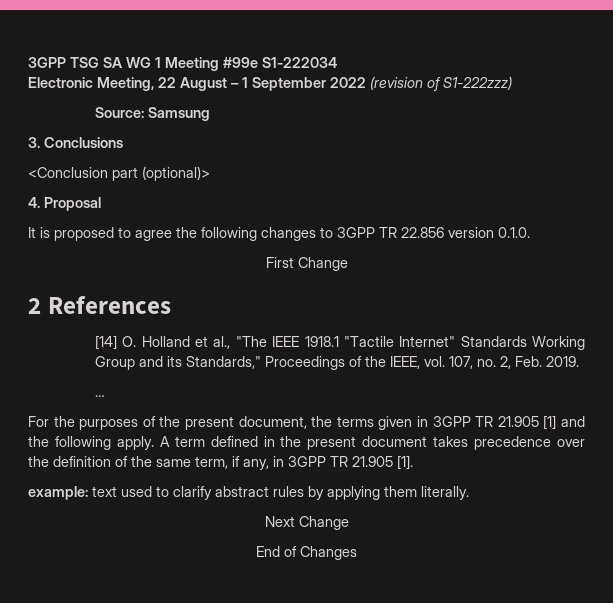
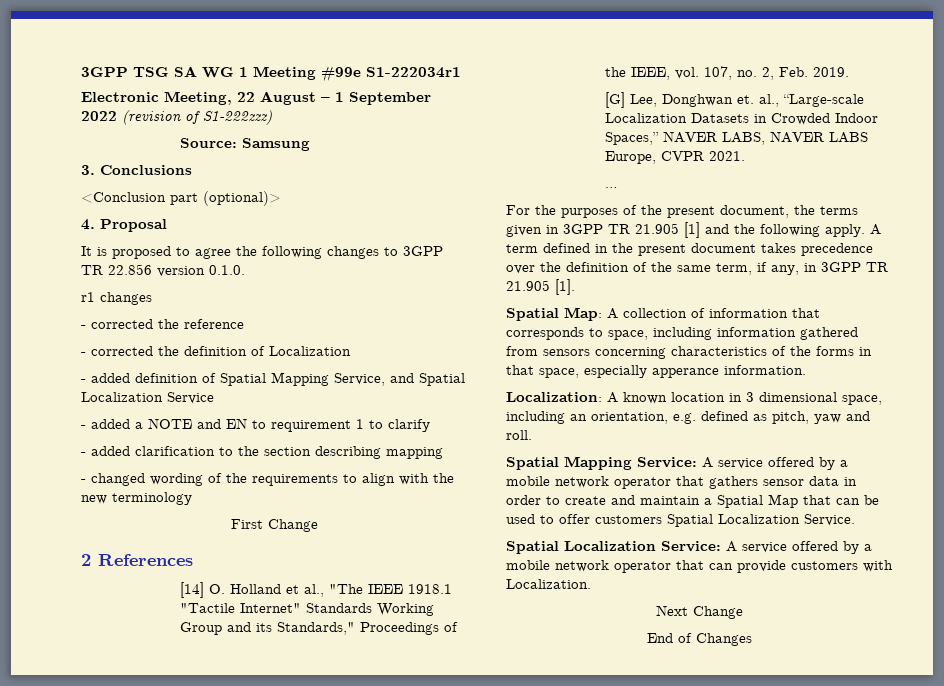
- 3GPP TSG SA WG 1 Meeting #99e S1-222034
+ 3GPP TSG SA WG 1 Meeting #99e S1-222034r1
+ r1 changes
+ - corrected the reference
+ - corrected the definition of Localization
+ - added definition of Spatial Mapping Service, and Spatial Localization Service
+ - added a NOTE and EN to requirement 1 to clarify
+ - added clarification to the section describing mapping
+ - changed wording of the requirements to align with the new terminology
+ [G] Lee, Donghwan et. al., “Large-scale Localization Datasets in Crowded Indoor Spaces,” NAVER LABS, NAVER LABS Europe, CVPR 2021.
- example: text used to clarify abstract rules by applying them literally.
+ Spatial Map: A collection of information that corresponds to space, including information gathered from sensors concerning characteristics of the forms in that space, especially apperance information.
+ Localization: A known location in 3 dimensional space, including an orientation, e.g. defined as pitch, yaw and roll.
+ Spatial Mapping Service: A service offered by a mobile network operator that gathers sensor data in order to create and maintain a Spatial Map that can be used to offer customers Spatial Localization Service.
+ Spatial Localization Service: A service offered by a mobile network operator that can provide customers with Localization.

